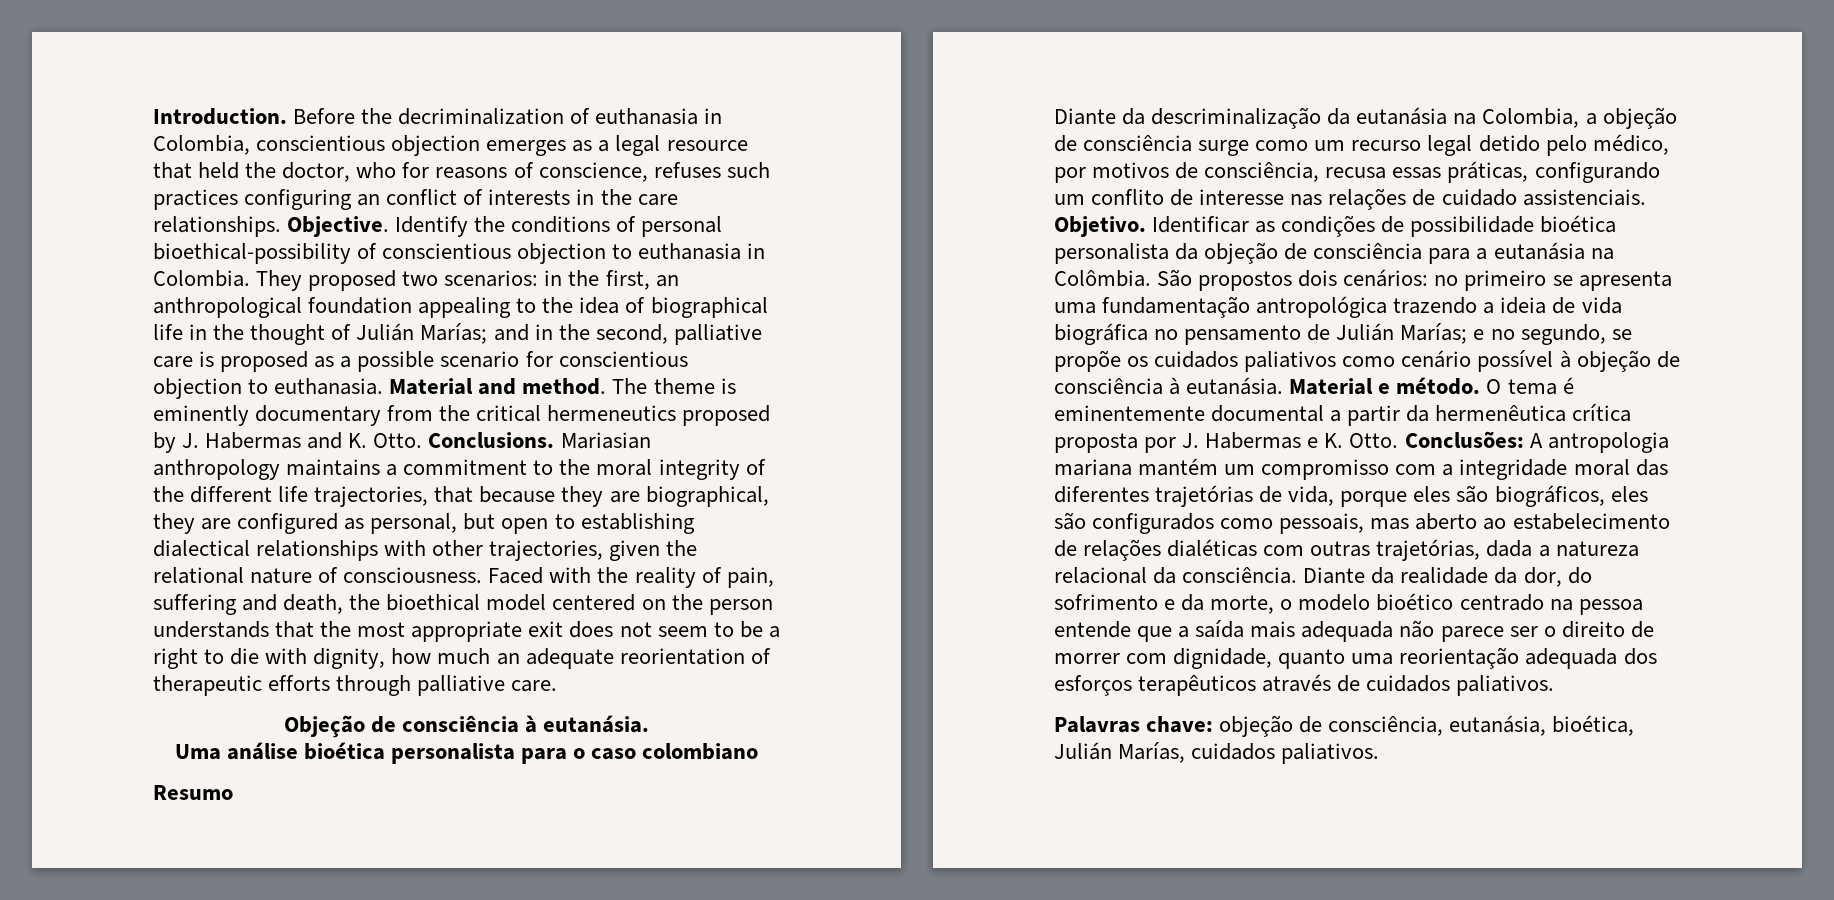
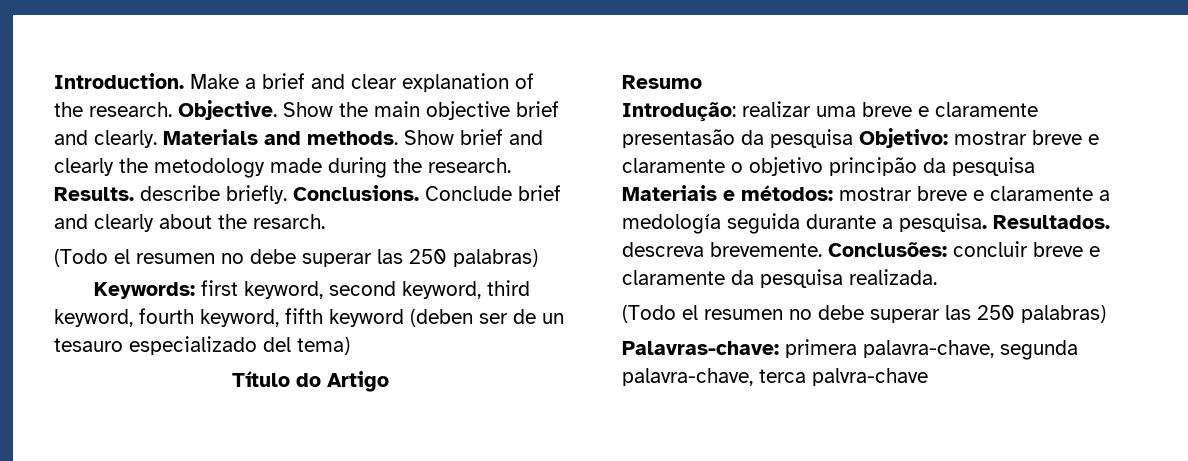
- Before the decriminalization of euthanasia in Colombia, conscientious objection emerges as a legal resource that held the doctor, who for reasons of conscience, refuses such practices configuring an conflict of interests in the care relationships. Objective. Identify the conditions of personal bioethical-possibility of conscientious objection to euthanasia in Colombia. They proposed two scenarios: in the first, an anthropological foundation appealing to the idea of biographical life in the thought of Julián Marías; and in the second, palliative care is proposed as a possible scenario for conscientious objection to euthanasia. Material and method. The theme is eminently documentary from the critical hermeneutics proposed by J. Habermas and K. Otto. Conclusions. Mariasian anthropology maintains a commitment to the moral integrity of the different life trajectories, that because they are biographical, they are configured as personal, but open to establishing dialectical relationships with other trajectories, given the relational nature of consciousness. Faced with the reality of pain, suffering and death, the bioethical model centered on the person understands that the most appropriate exit does not seem to be a right to die with dignity, how much an adequate reorientation of therapeutic efforts through palliative care.
- Objeção de consciência à eutanásia.
- Uma análise bioética personalista para o caso colombiano
+ Make a brief and clear explanation of the research. Objective. Show the main objective brief and clearly. Materials and methods. Show brief and clearly the metodology made during the research. Results. describe briefly. Conclusions. Conclude brief and clearly about the resarch.
+ (Todo el resumen no debe superar las 250 palabras)
+ Keywords: first keyword, second keyword, third keyword, fourth keyword, fifth keyword (deben ser de un tesauro especializado del tema)
+ Título do Artigo
  Resumo
- Diante da descriminalização da eutanásia na Colombia, a objeção de consciência surge como um recurso legal detido pelo médico, por motivos de consciência, recusa essas práticas, configurando um conflito de interesse nas relações de cuidado assistenciais. Objetivo. Identificar as condições de possibilidade bioética personalista da objeção de consciência para a eutanásia na Colômbia. São propostos dois cenários: no primeiro se apresenta uma fundamentação antropológica trazendo a ideia de vida biográfica no pensamento de Julián Marías; e no segundo, se propõe os cuidados paliativos como cenário possível à objeção de consciência à eutanásia. Material e método. O tema é eminentemente documental a partir da hermenêutica crítica proposta por J. Habermas e K. Otto. Conclusões: A antropologia mariana mantém um compromisso com a integridade moral das diferentes trajetórias de vida, porque eles são biográficos, eles são configurados como pessoais, mas aberto ao estabelecimento de relações dialéticas com outras trajetórias, dada a natureza relacional da consciência. Diante da realidade da dor, do sofrimento e da morte, o modelo bioético centrado na pessoa entende que a saída mais adequada não parece ser o direito de morrer com dignidade, quanto uma reorientação adequada dos esforços terapêuticos através de cuidados paliativos.
- Palavras chave: objeção de consciência, eutanásia, bioética, Julián Marías, cuidados paliativos.
+ Introdução: realizar uma breve e claramente presentasão da pesquisa Objetivo: mostrar breve e claramente o objetivo principão da pesquisa Materiais e métodos: mostrar breve e claramente a medología seguida durante a pesquisa. Resultados. descreva brevemente. Conclusões: concluir breve e claramente da pesquisa realizada.
+ (Todo el resumen no debe superar las 250 palabras)
+ Palavras-chave: primera palavra-chave, segunda palavra-chave, terca palvra-chave

